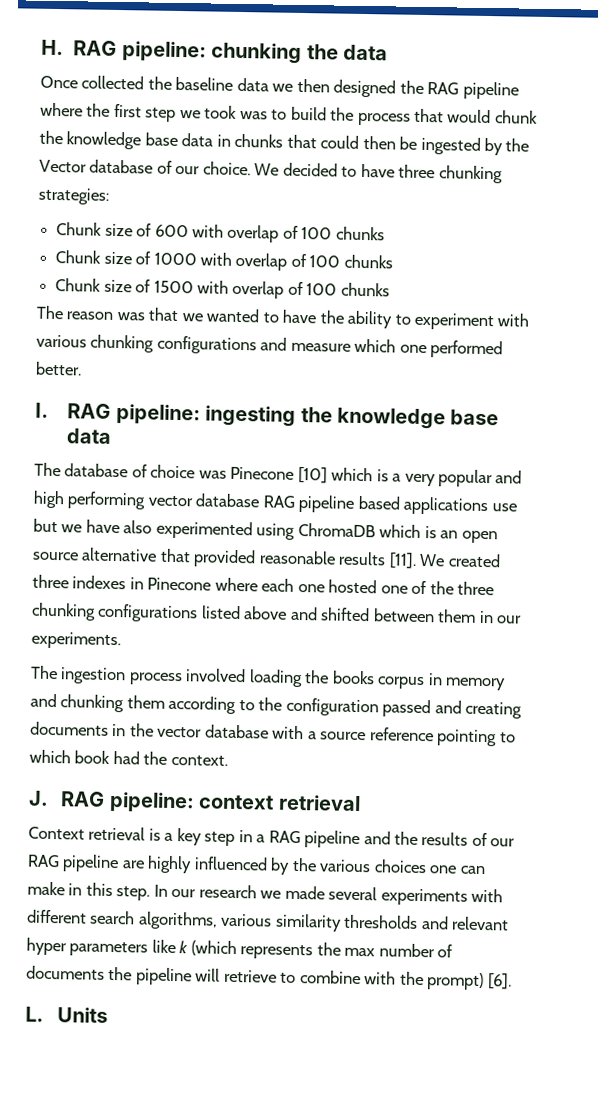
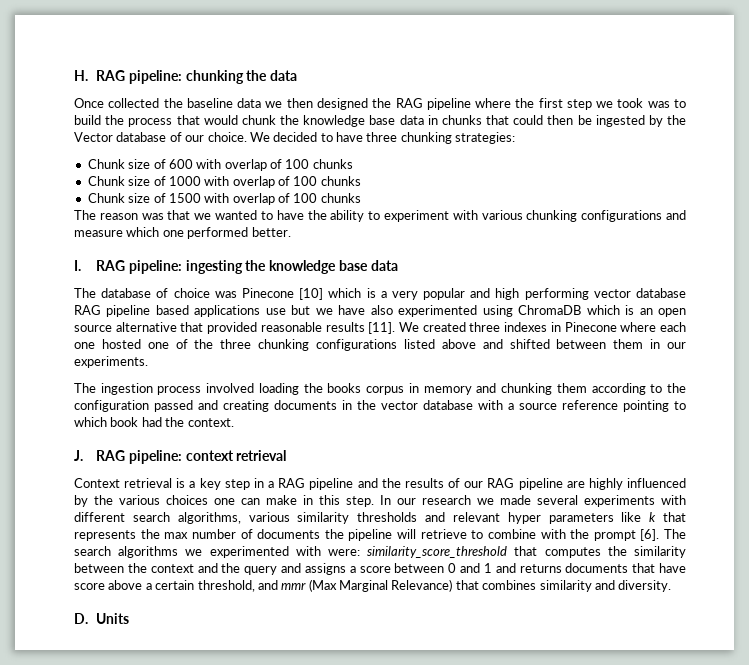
- In our research we made several experiments with different search algorithms, various similarity thresholds and relevant hyper parameters like k (which represents the max number of documents the pipeline will retrieve to combine with the prompt) [6].
- L. Units
+ In our research we made several experiments with different search algorithms, various similarity thresholds and relevant hyper parameters like k that represents the max number of documents the pipeline will retrieve to combine with the prompt [6]. The search algorithms we experimented with were: similarity_score_threshold that computes the similarity between the context and the query and assigns a score between 0 and 1 and returns documents that have score above a certain threshold, and mmr (Max Marginal Relevance) that combines similarity and diversity.
+ D. Units

